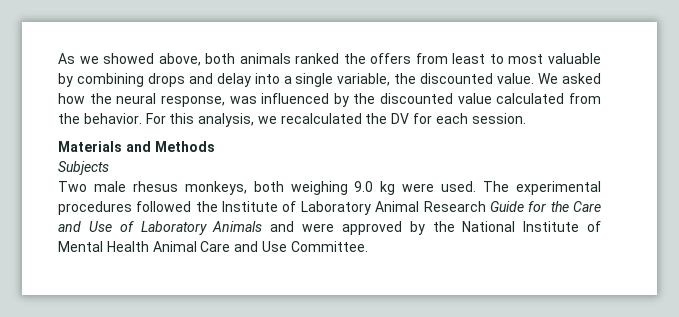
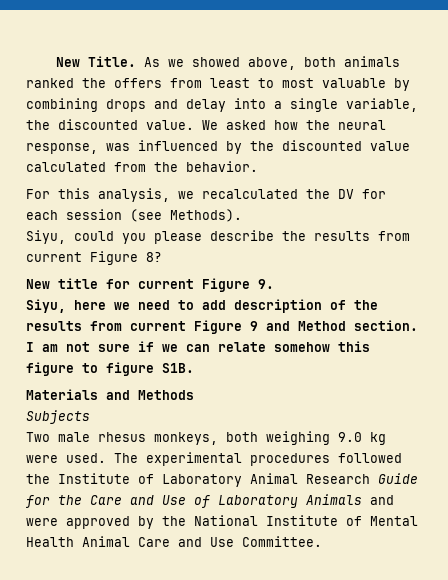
+ New Title.
- We asked how the neural response, was influenced by the discounted value calculated from the behavior. For this analysis, we recalculated the DV for each session.
+ We asked how the neural response, was influenced by the discounted value calculated from the behavior.
+ For this analysis, we recalculated the DV for each session (see Methods).
+ Siyu, could you please describe the results from current Figure 8?
+ New title for current Figure 9.
+ Siyu, here we need to add description of the results from current Figure 9 and Method section. I am not sure if we can relate somehow this figure to figure S1B.

